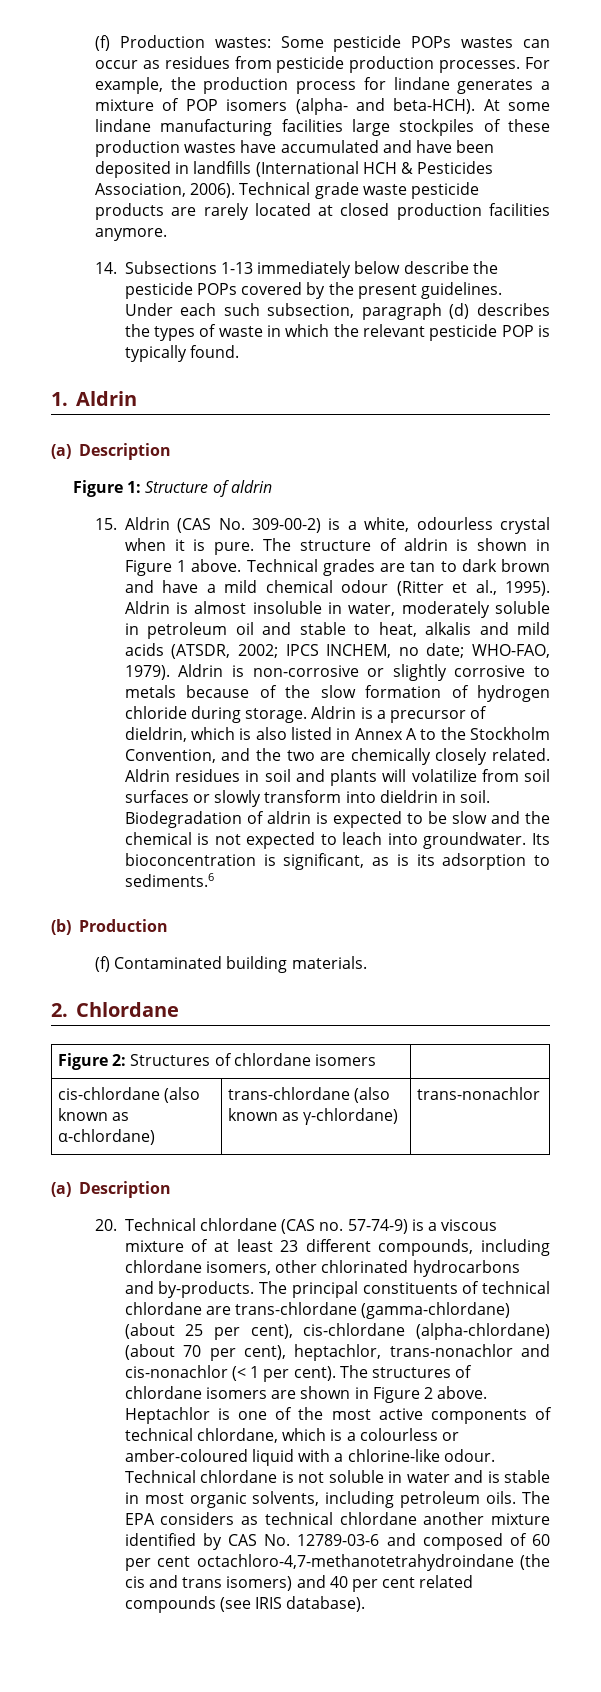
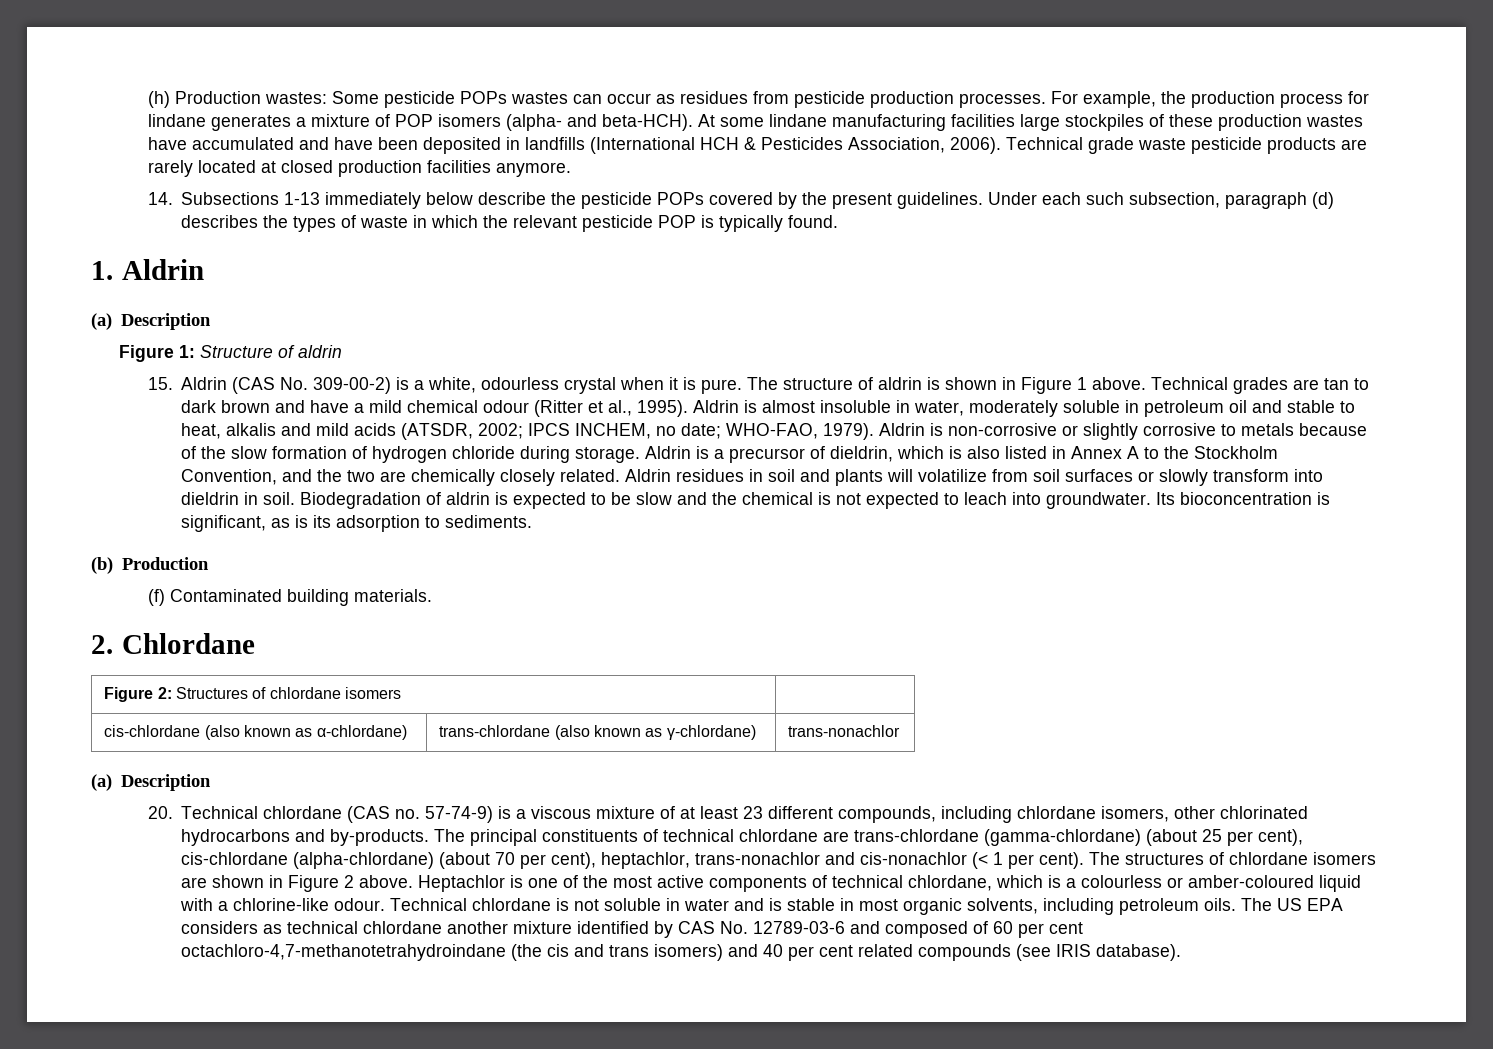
- (f) Production wastes: Some pesticide POPs wastes can occur as residues from pesticide production processes.
+ (h) Production wastes: Some pesticide POPs wastes can occur as residues from pesticide production processes.
- Its bioconcentration is significant, as is its adsorption to sediments.6
+ Its bioconcentration is significant, as is its adsorption to sediments.
- The EPA considers as technical chlordane another mixture identified by CAS No. 12789-03-6 and composed of 60 per cent octachloro-4,7-methanotetrahydroindane (the cis and trans isomers) and 40 per cent related compounds (see IRIS database).
+ The US EPA considers as technical chlordane another mixture identified by CAS No. 12789-03-6 and composed of 60 per cent octachloro-4,7-methanotetrahydroindane (the cis and trans isomers) and 40 per cent related compounds (see IRIS database).

